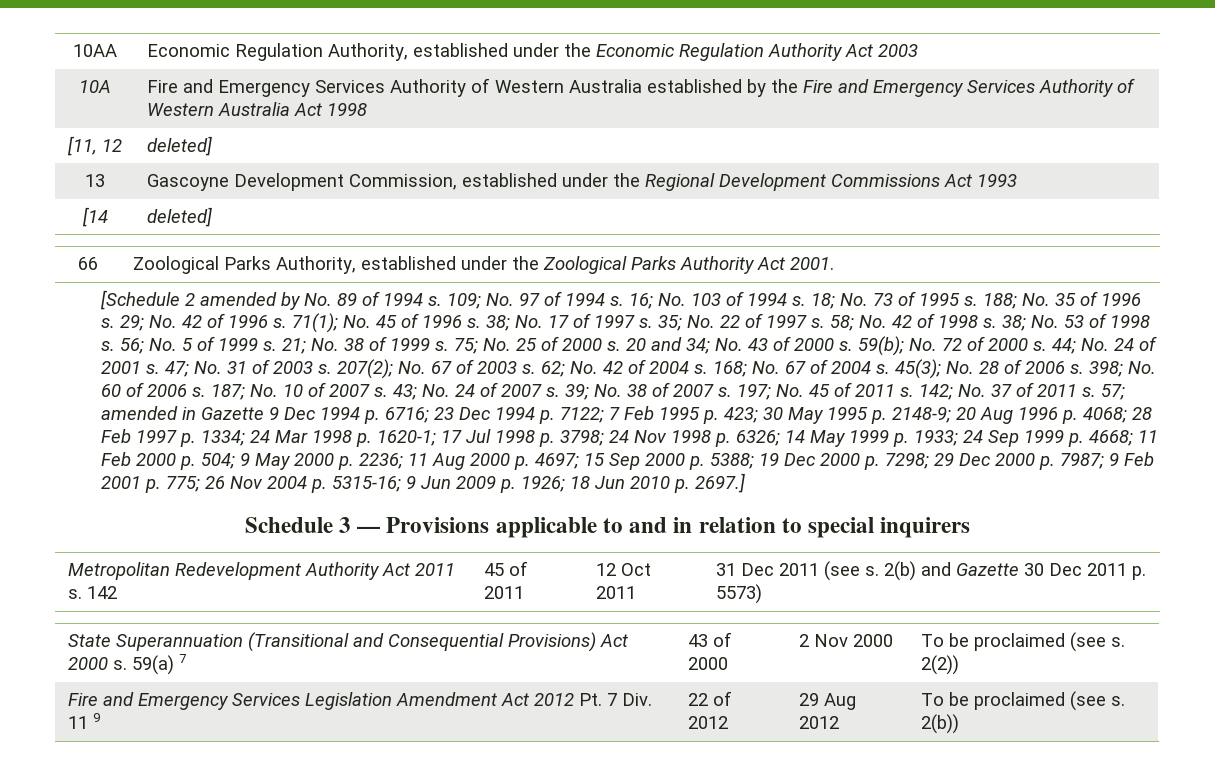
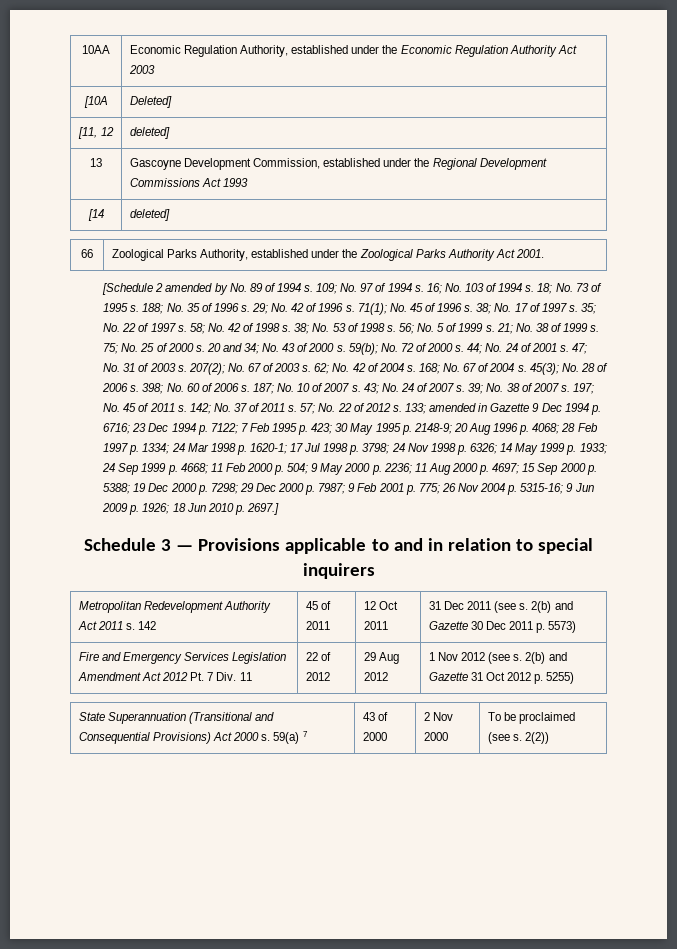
- 10A | Fire and Emergency Services Authority of Western Australia established by the Fire and Emergency Services Authority of Western Australia Act 1998
+ [10A | Deleted]
+ No. 22 of 2012 s. 133;
+ Fire and Emergency Services Legislation Amendment Act 2012 Pt. 7 Div. 11 | 22 of 2012 | 29 Aug 2012 | 1 Nov 2012 (see s. 2(b) and Gazette 31 Oct 2012 p. 5255)
- Fire and Emergency Services Legislation Amendment Act 2012 Pt. 7 Div. 11 9 | 22 of 2012 | 29 Aug 2012 | To be proclaimed (see s. 2(b))

